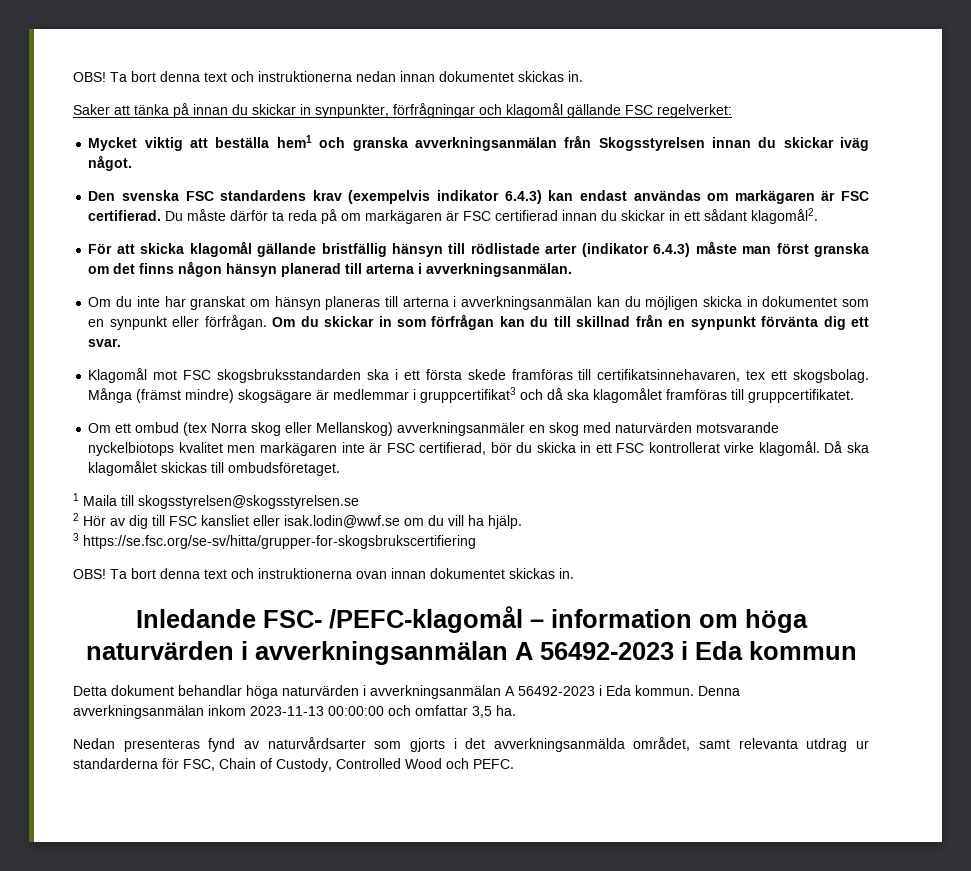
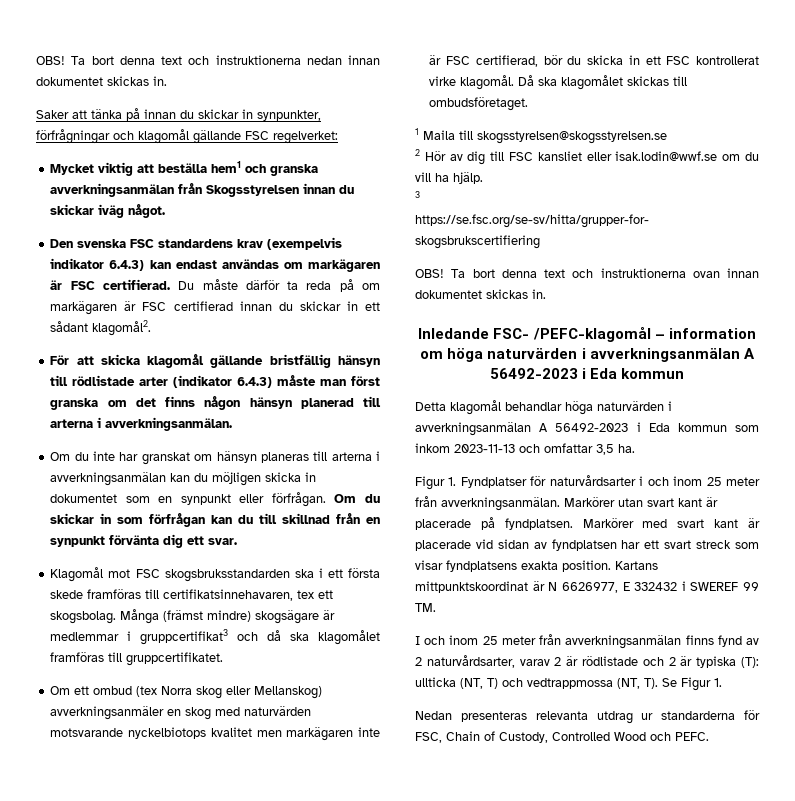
- Detta dokument behandlar höga naturvärden i avverkningsanmälan A 56492-2023 i Eda kommun. Denna avverkningsanmälan inkom 2023-11-13 00:00:00 och omfattar 3,5 ha.
+ Detta klagomål behandlar höga naturvärden i avverkningsanmälan A 56492-2023 i Eda kommun som inkom 2023-11-13 och omfattar 3,5 ha.
- Nedan presenteras fynd av naturvårdsarter som gjorts i det avverkningsanmälda området, samt relevanta utdrag ur standarderna för FSC, Chain of Custody, Controlled Wood och PEFC.
+ Figur 1. Fyndplatser för naturvårdsarter i och inom 25 meter från avverkningsanmälan. Markörer utan svart kant är placerade på fyndplatsen. Markörer med svart kant är placerade vid sidan av fyndplatsen har ett svart streck som visar fyndplatsens exakta position. Kartans mittpunktskoordinat är N 6626977, E 332432 i SWEREF 99 TM.
+ I och inom 25 meter från avverkningsanmälan finns fynd av 2 naturvårdsarter, varav 2 är rödlistade och 2 är typiska (T): ullticka (NT, T) och vedtrappmossa (NT, T). Se Figur 1.
+ Nedan presenteras relevanta utdrag ur standarderna för FSC, Chain of Custody, Controlled Wood och PEFC.

